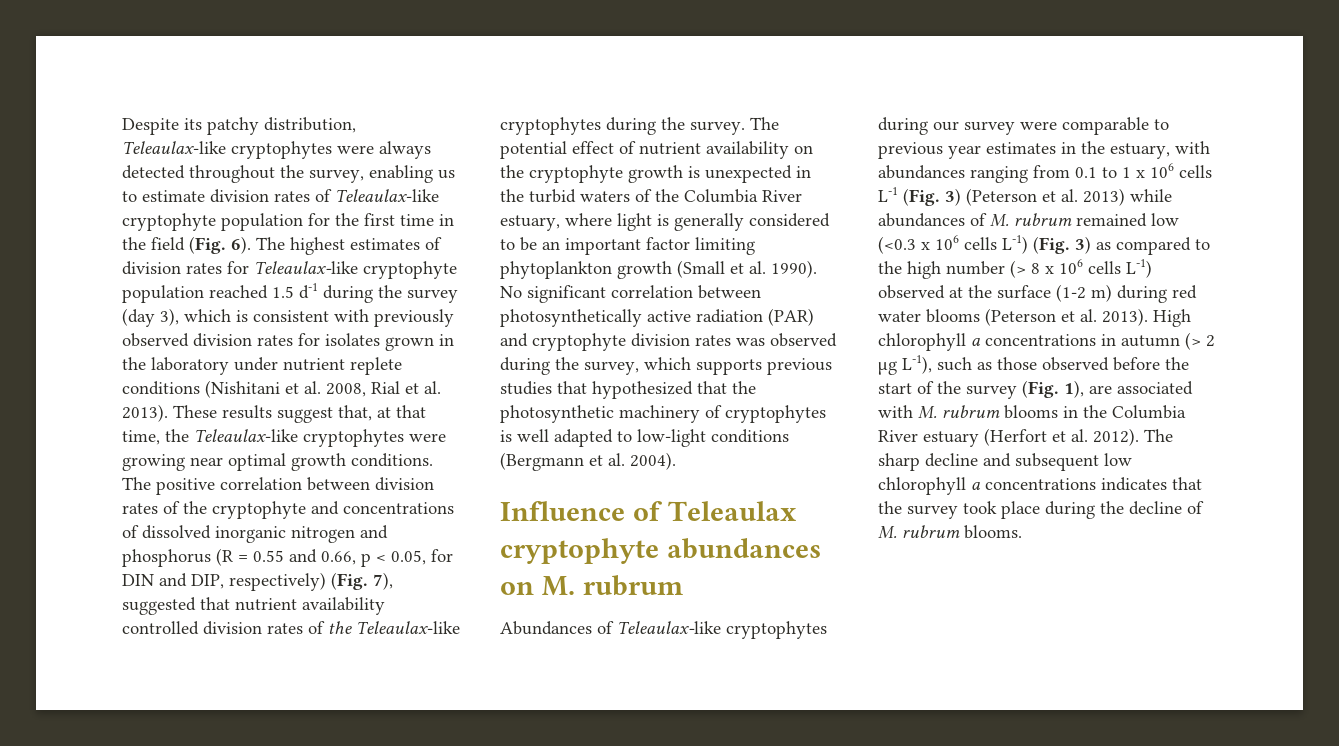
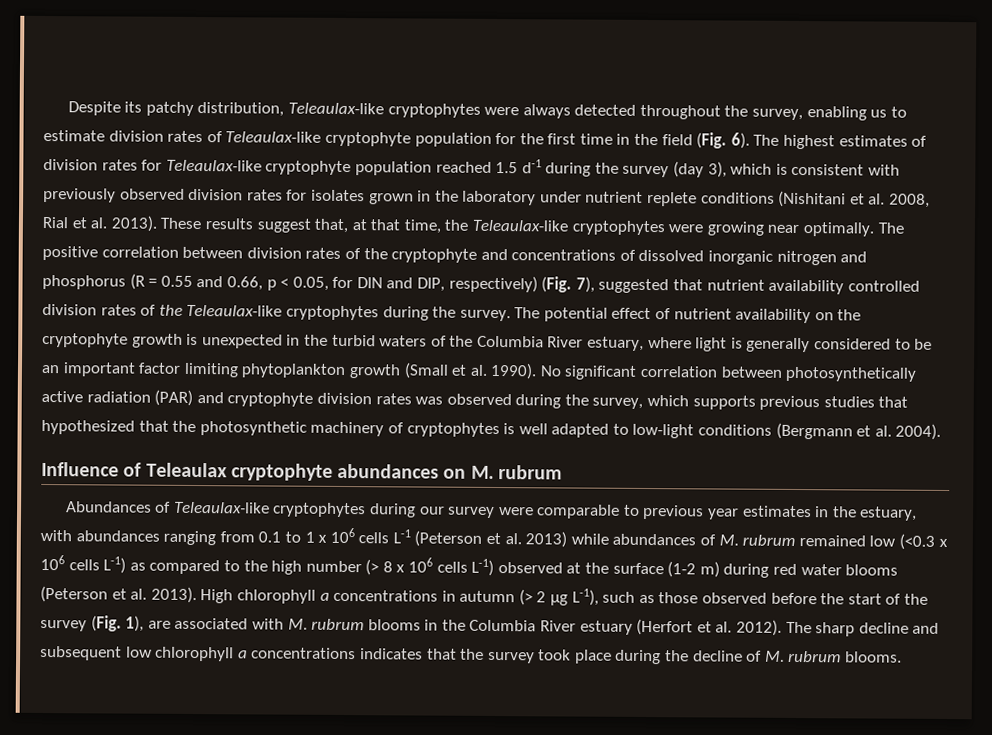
- These results suggest that, at that time, the Teleaulax-like cryptophytes were growing near optimal growth conditions.
+ These results suggest that, at that time, the Teleaulax-like cryptophytes were growing near optimally.
- Abundances of Teleaulax-like cryptophytes during our survey were comparable to previous year estimates in the estuary, with abundances ranging from 0.1 to 1 x 106 cells L-1 (Fig. 3) (Peterson et al. 2013) while abundances of M. rubrum remained low (<0.3 x 106 cells L-1) (Fig. 3) as compared to the high number (> 8 x 106 cells L-1) observed at the surface (1-2 m) during red water blooms (Peterson et al. 2013).
+ Abundances of Teleaulax-like cryptophytes during our survey were comparable to previous year estimates in the estuary, with abundances ranging from 0.1 to 1 x 106 cells L-1 (Peterson et al. 2013) while abundances of M. rubrum remained low (<0.3 x 106 cells L-1) as compared to the high number (> 8 x 106 cells L-1) observed at the surface (1-2 m) during red water blooms (Peterson et al. 2013).

